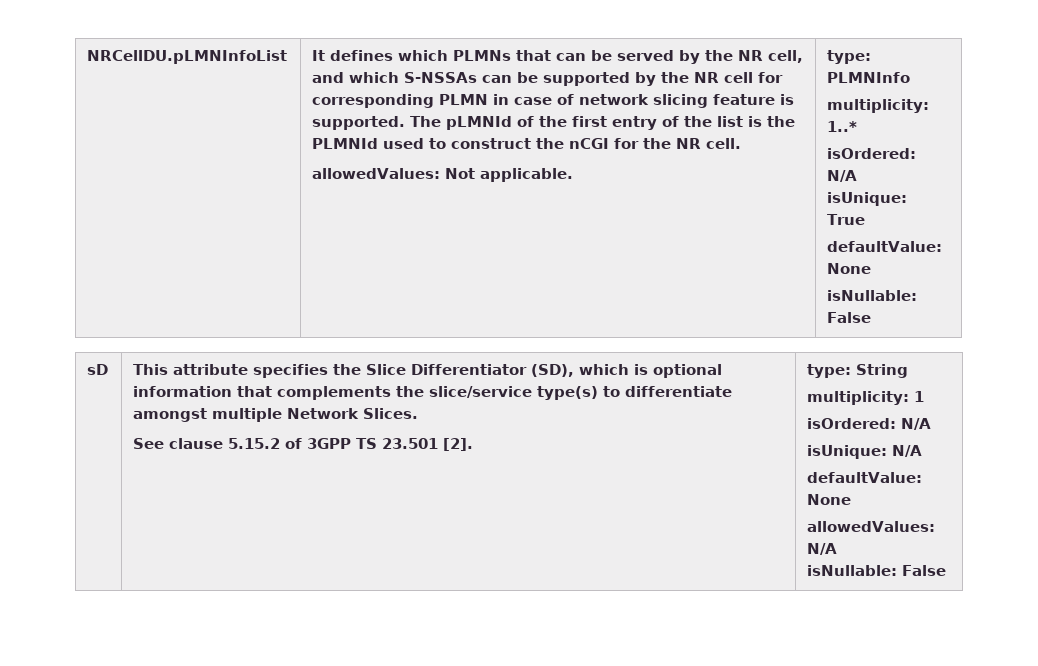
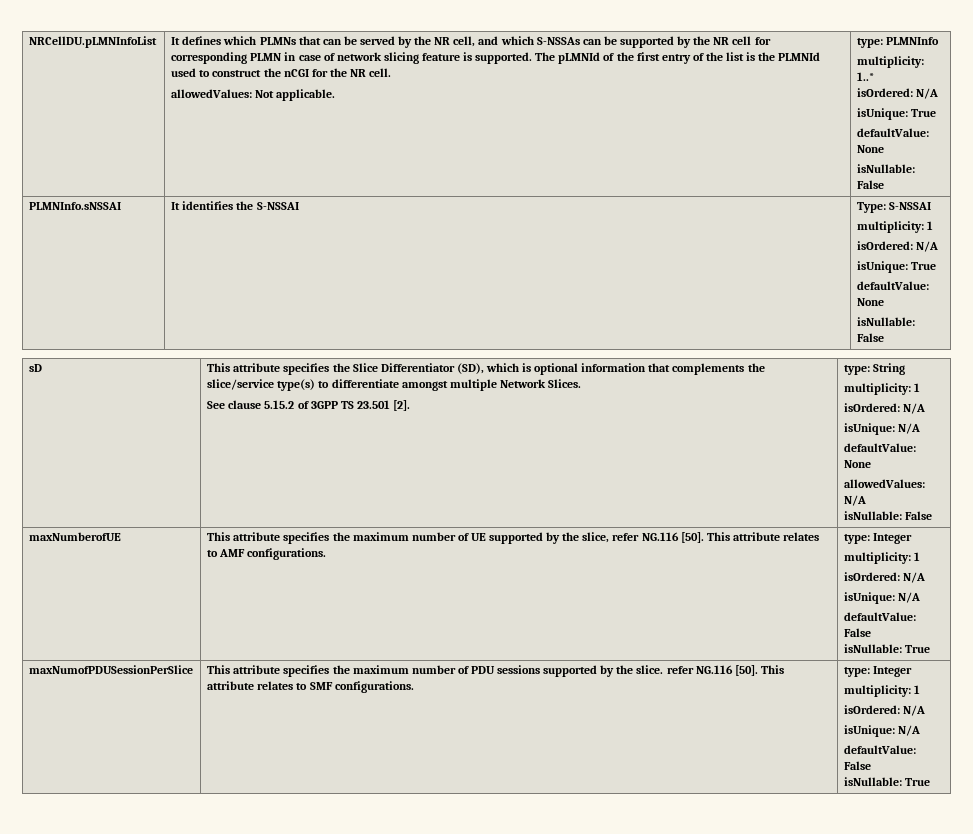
+ PLMNInfo.sNSSAI | It identifies the S-NSSAI | Type: S-NSSAI
+ multiplicity: 1
+ isOrdered: N/A
+ isUnique: True
+ defaultValue: None
+ isNullable: False
+ maxNumberofUE | This attribute specifies the maximum number of UE supported by the slice, refer NG.116 [50]. This attribute relates to AMF configurations. | type: Integer
+ multiplicity: 1
+ isOrdered: N/A
+ isUnique: N/A
+ defaultValue: False
+ isNullable: True
+ maxNumofPDUSessionPerSlice | This attribute specifies the maximum number of PDU sessions supported by the slice. refer NG.116 [50]. This attribute relates to SMF configurations. | type: Integer
+ multiplicity: 1
+ isOrdered: N/A
+ isUnique: N/A
+ defaultValue: False
+ isNullable: True

